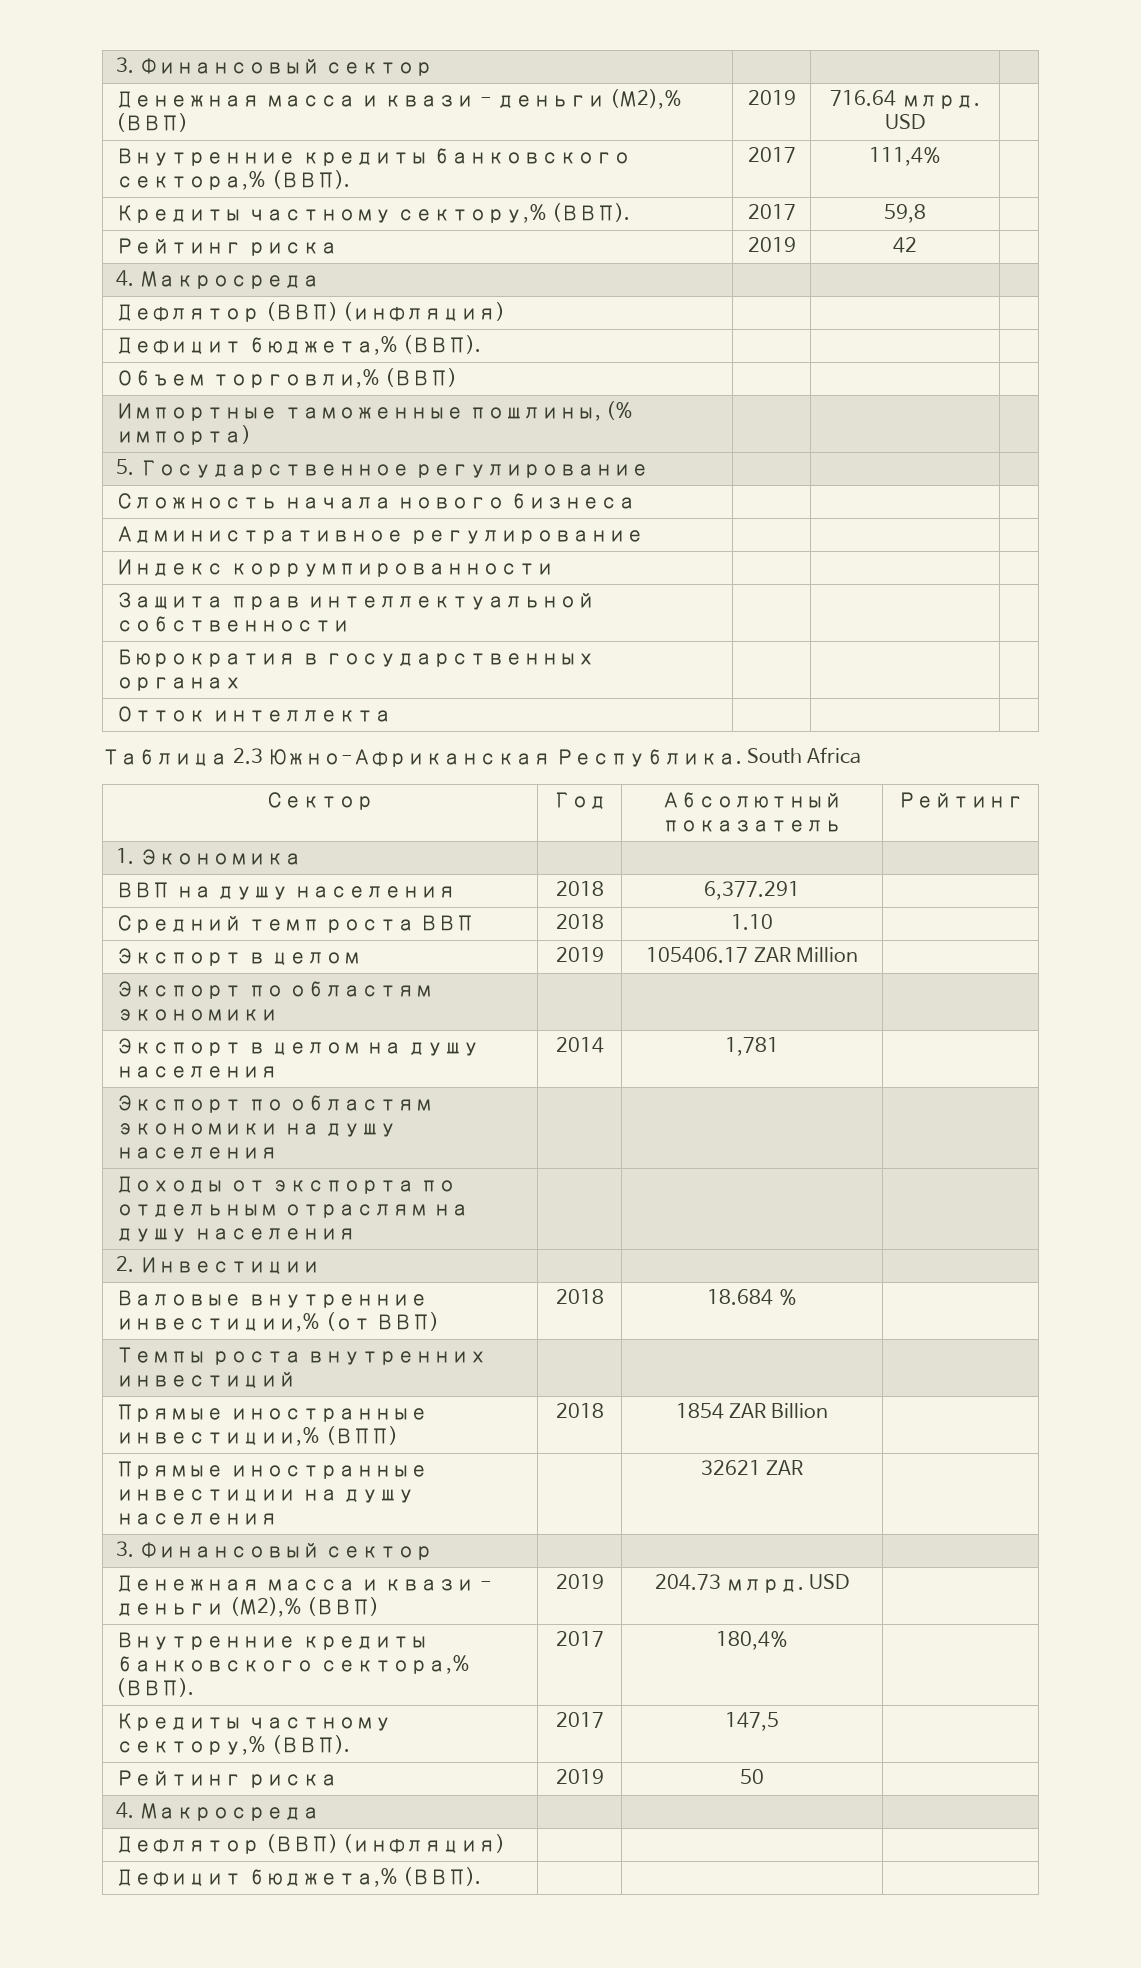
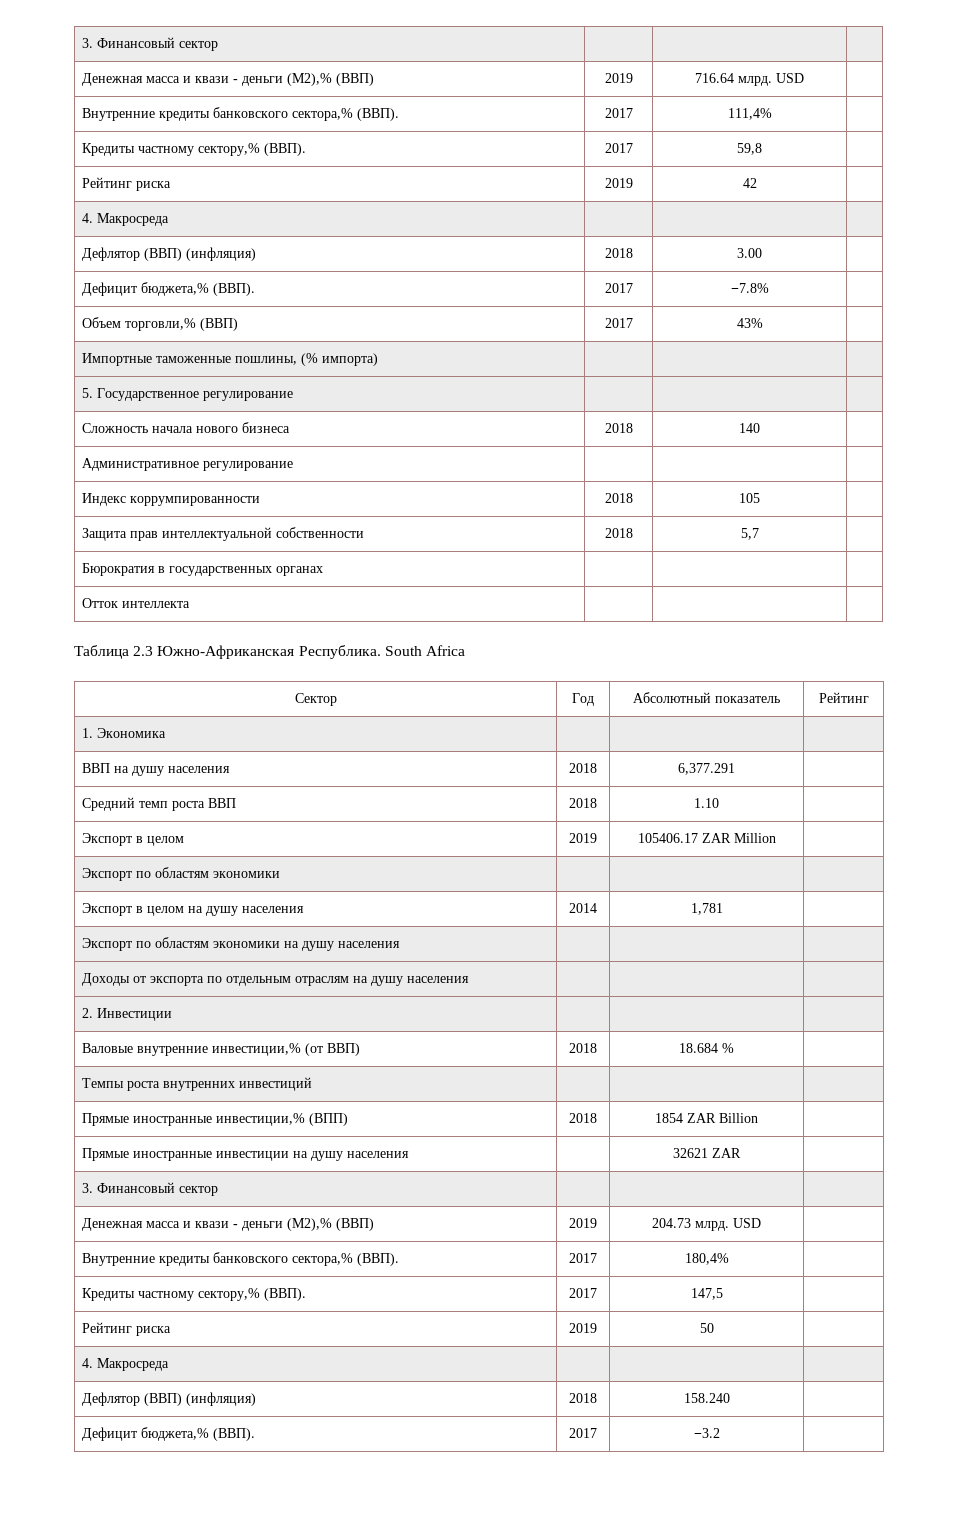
  Рейтинг риска | 2019 | 42 |
  4. Макросреда | | |
- Дефлятор (ВВП) (инфляция) | | |
- Дефицит бюджета,% (ВВП). | | |
+ Дефлятор (ВВП) (инфляция) | 2018 | 3.00 |
+ Дефицит бюджета,% (ВВП). | 2017 | −7.8% |
- Объем торговли,% (ВВП) | | |
+ Объем торговли,% (ВВП) | 2017 | 43% |
- Сложность начала нового бизнеса | | |
+ Сложность начала нового бизнеса | 2018 | 140 |
- Индекс коррумпированности | | |
+ Индекс коррумпированности | 2018 | 105 |
- Защита прав интеллектуальной собственности | | |
+ Защита прав интеллектуальной собственности | 2018 | 5,7 |
  Рейтинг риска | 2019 | 50 |
  4. Макросреда | | |
- Дефлятор (ВВП) (инфляция) | | |
- Дефицит бюджета,% (ВВП). | | |
+ Дефлятор (ВВП) (инфляция) | 2018 | 158.240 |
+ Дефицит бюджета,% (ВВП). | 2017 | −3.2 |

